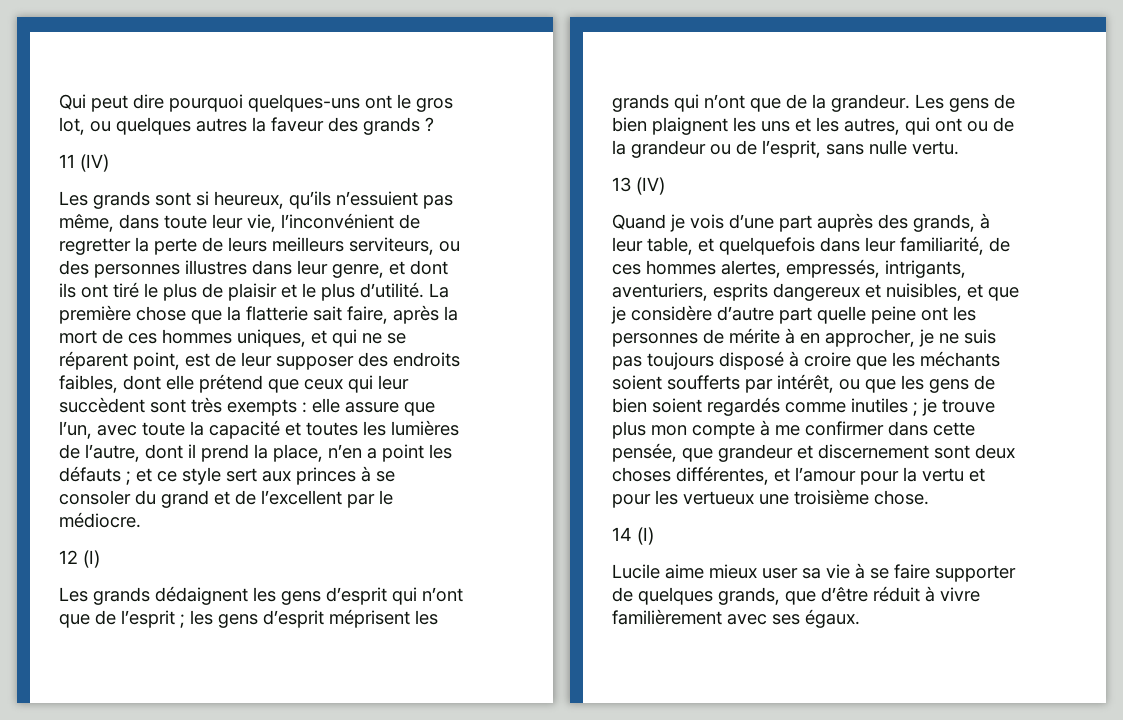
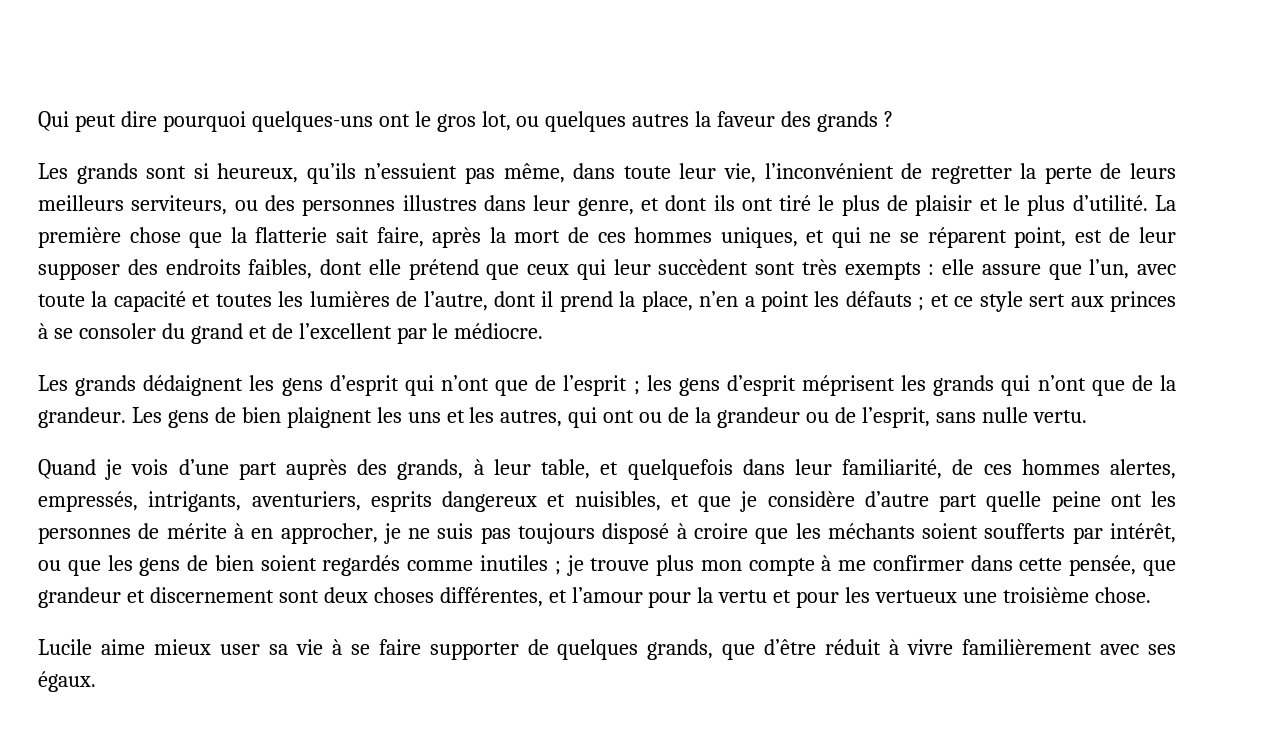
- 11 (IV)
- 12 (I)
- 13 (IV)
- 14 (I)

